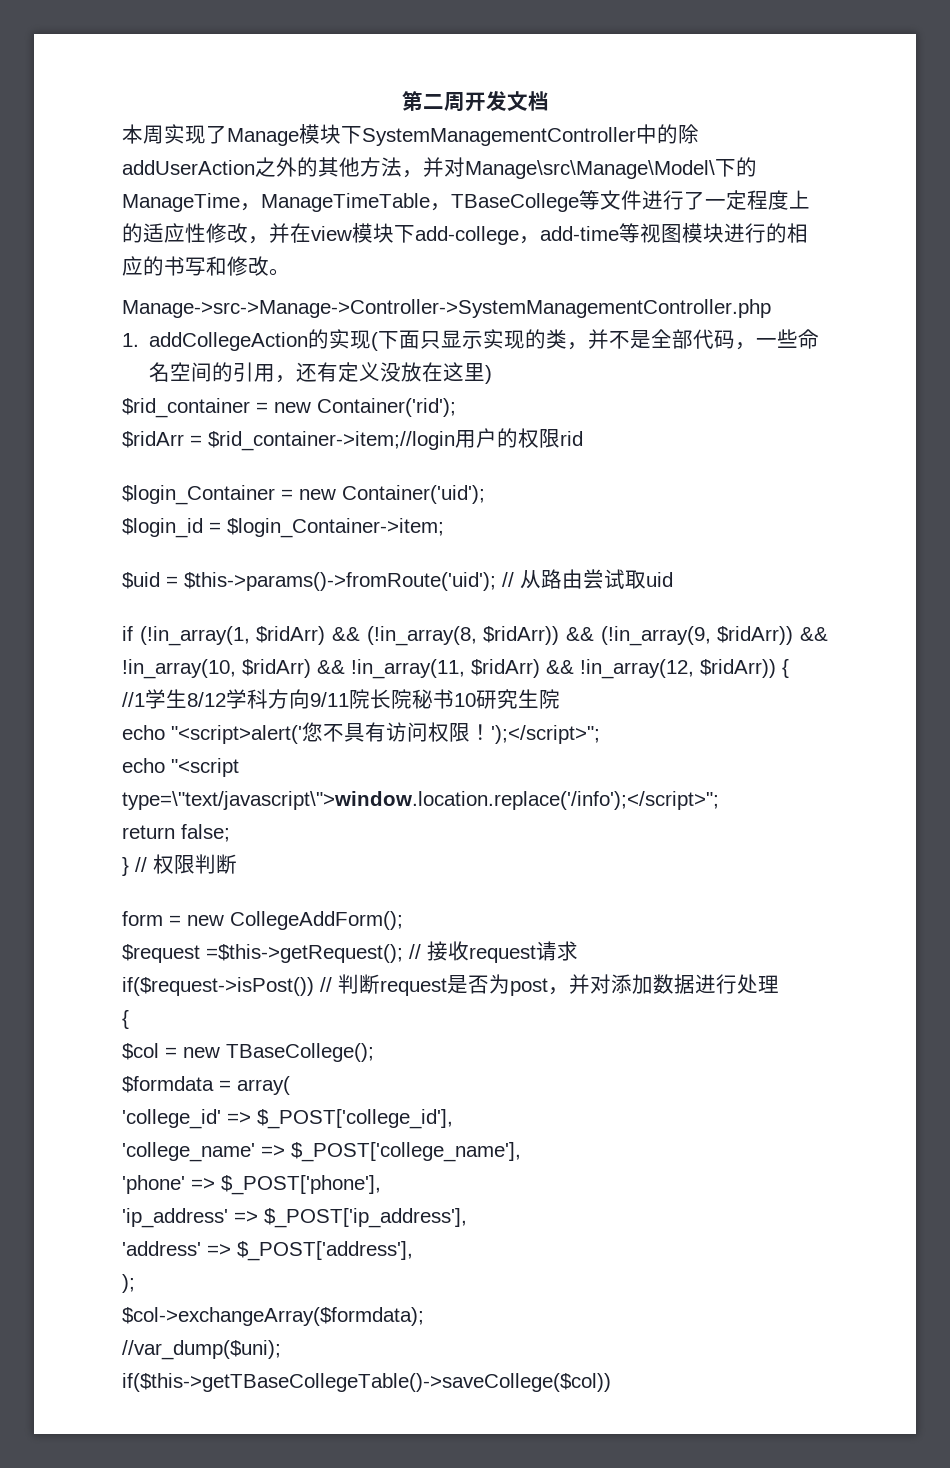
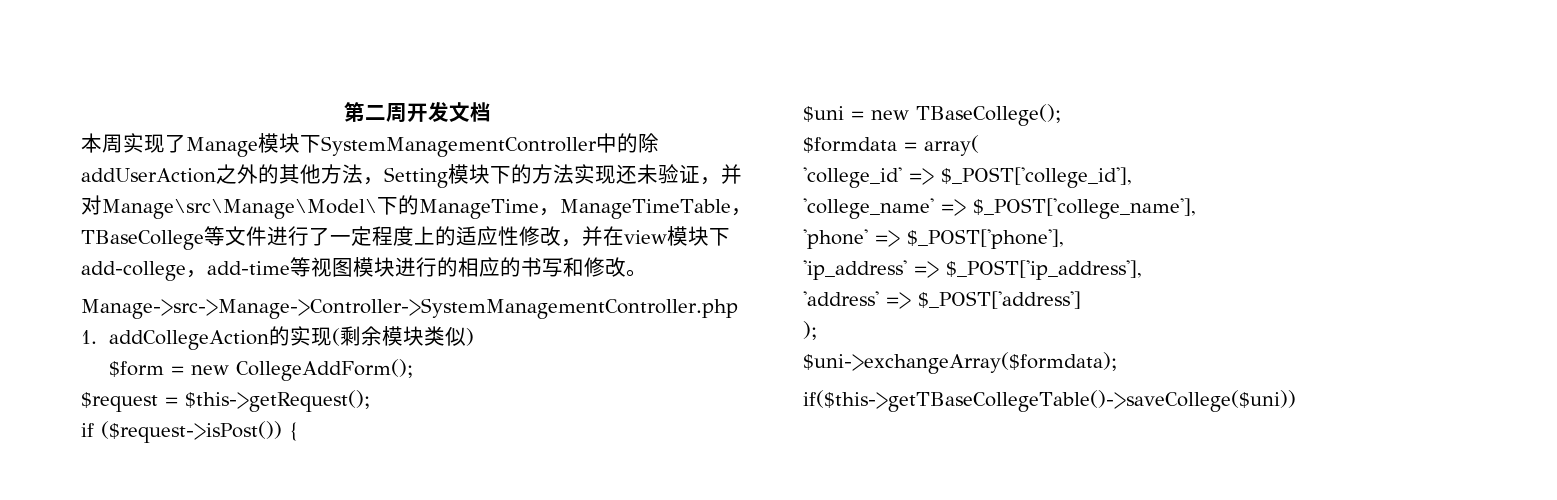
- 本周实现了Manage模块下SystemManagementController中的除addUserAction之外的其他方法，并对Manage\src\Manage\Model\下的ManageTime，ManageTimeTable，TBaseCollege等文件进行了一定程度上的适应性修改，并在view模块下add-college，add-time等视图模块进行的相应的书写和修改。
+ 本周实现了Manage模块下SystemManagementController中的除addUserAction之外的其他方法，Setting模块下的方法实现还未验证，并对Manage\src\Manage\Model\下的ManageTime，ManageTimeTable，TBaseCollege等文件进行了一定程度上的适应性修改，并在view模块下add-college，add-time等视图模块进行的相应的书写和修改。
- 1. addCollegeAction的实现(下面只显示实现的类，并不是全部代码，一些命名空间的引用，还有定义没放在这里)
- $rid_container = new Container('rid');
- $ridArr = $rid_container->item;//login用户的权限rid
- $login_Container = new Container('uid');
- $login_id = $login_Container->item;
- $uid = $this->params()->fromRoute('uid'); // 从路由尝试取uid
- if (!in_array(1, $ridArr) && (!in_array(8, $ridArr)) && (!in_array(9, $ridArr)) && !in_array(10, $ridArr) && !in_array(11, $ridArr) && !in_array(12, $ridArr)) {
- //1学生8/12学科方向9/11院长院秘书10研究生院
- echo "<script>alert('您不具有访问权限！');</script>";
- echo "<script type=\"text/javascript\">window.location.replace('/info');</script>";
- return false;
- } // 权限判断
- form = new CollegeAddForm();
- $request =$this->getRequest(); // 接收request请求
- if($request->isPost()) // 判断request是否为post，并对添加数据进行处理
- {
- $col = new TBaseCollege();
+ 1. addCollegeAction的实现(剩余模块类似)
+ $form = new CollegeAddForm();
+ $request = $this->getRequest();
+ if ($request->isPost()) {
+ $uni = new TBaseCollege();
- 'address' => $_POST['address'],
+ 'address' => $_POST['address']
- $col->exchangeArray($formdata);
- //var_dump($uni);
- if($this->getTBaseCollegeTable()->saveCollege($col))
+ $uni->exchangeArray($formdata);
+ if($this->getTBaseCollegeTable()->saveCollege($uni))

